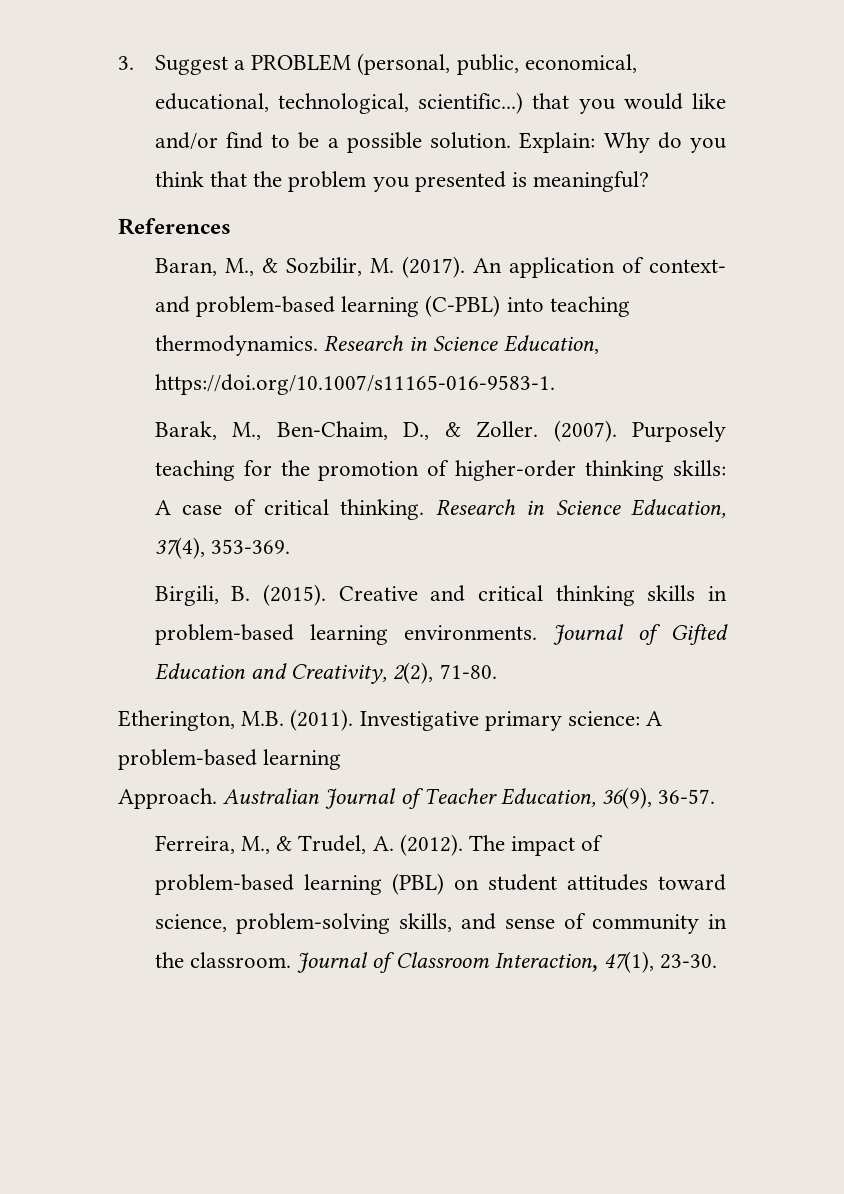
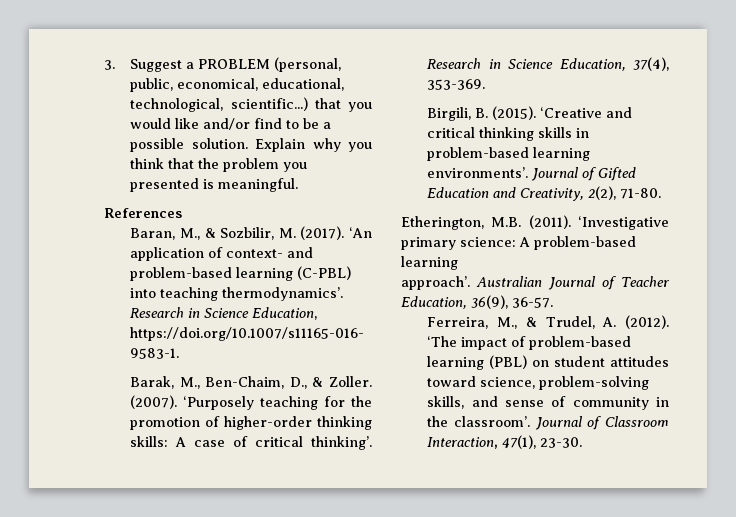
- Explain: Why do you think that the problem you presented is meaningful?
+ Explain why you think that the problem you presented is meaningful.
- An application of context- and problem-based learning (C-PBL) into teaching thermodynamics.
+ ‘An application of context- and problem-based learning (C-PBL) into teaching thermodynamics’.
- Purposely teaching for the promotion of higher-order thinking skills: A case of critical thinking.
+ ‘Purposely teaching for the promotion of higher-order thinking skills: A case of critical thinking’.
- Creative and critical thinking skills in problem-based learning environments.
+ ‘Creative and critical thinking skills in problem-based learning environments’.
- Investigative primary science: A problem-based learning
+ ‘Investigative primary science: A problem-based learning
- Approach.
+ approach’.
- The impact of problem-based learning (PBL) on student attitudes toward science, problem-solving skills, and sense of community in the classroom.
+ ‘The impact of problem-based learning (PBL) on student attitudes toward science, problem-solving skills, and sense of community in the classroom’.

